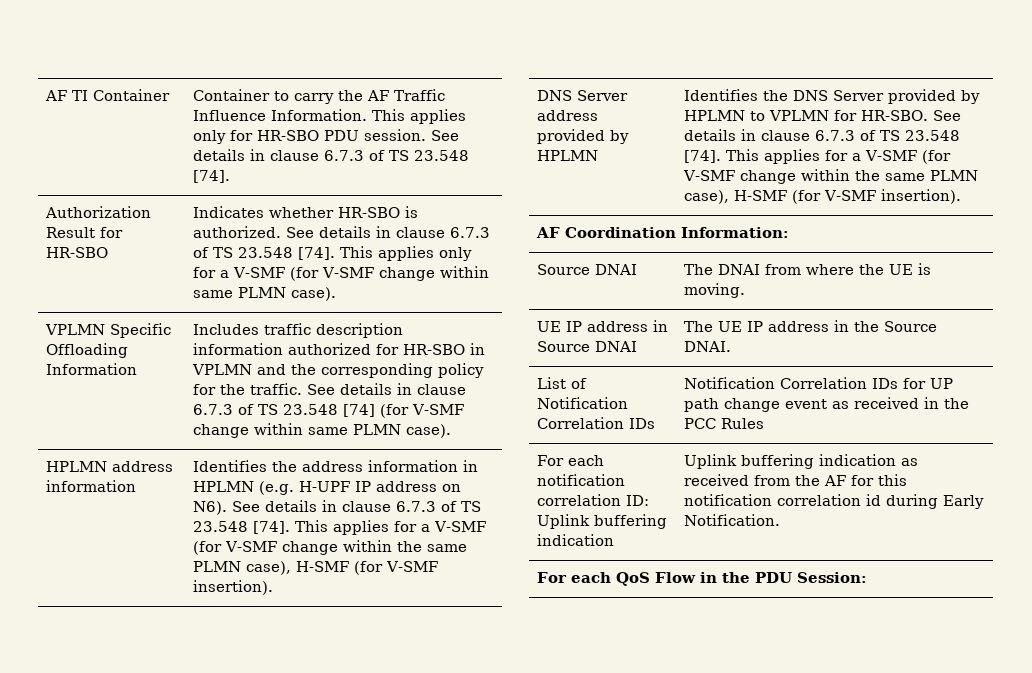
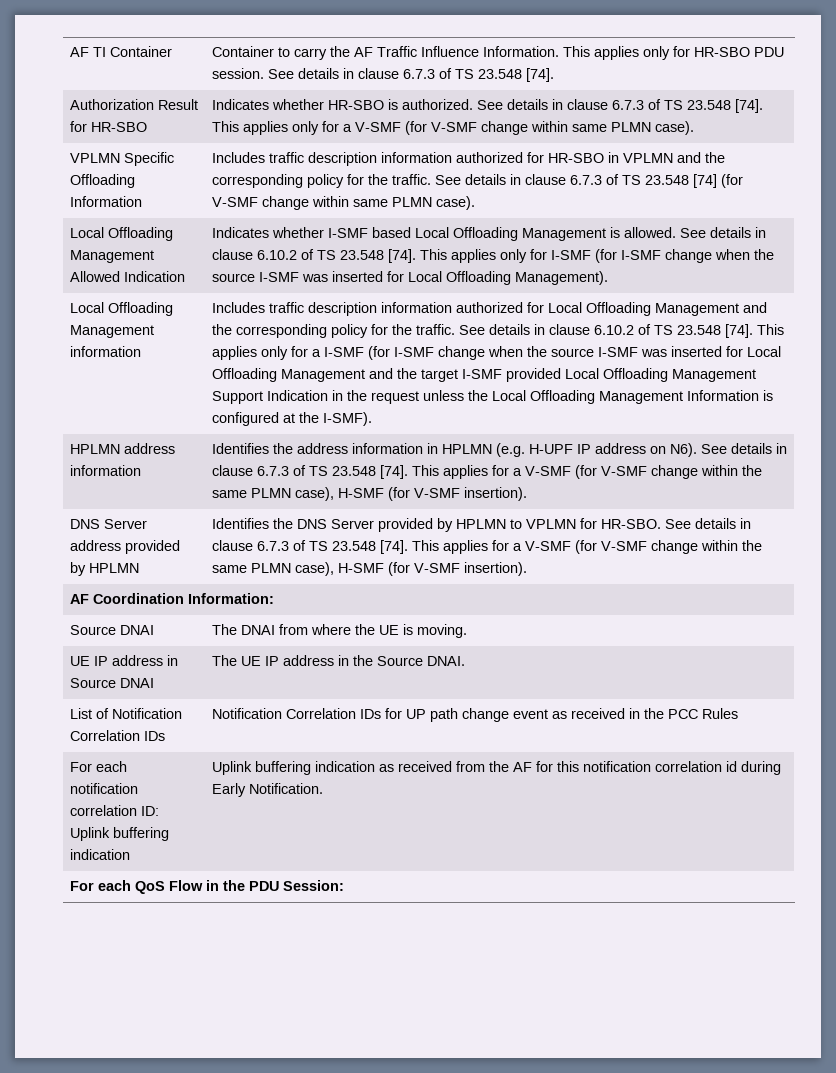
+ Local Offloading Management Allowed Indication | Indicates whether I-SMF based Local Offloading Management is allowed. See details in clause 6.10.2 of TS 23.548 [74]. This applies only for I-SMF (for I-SMF change when the source I-SMF was inserted for Local Offloading Management).
+ Local Offloading Management information | Includes traffic description information authorized for Local Offloading Management and the corresponding policy for the traffic. See details in clause 6.10.2 of TS 23.548 [74]. This applies only for a I-SMF (for I-SMF change when the source I-SMF was inserted for Local Offloading Management and the target I-SMF provided Local Offloading Management Support Indication in the request unless the Local Offloading Management Information is configured at the I-SMF).

